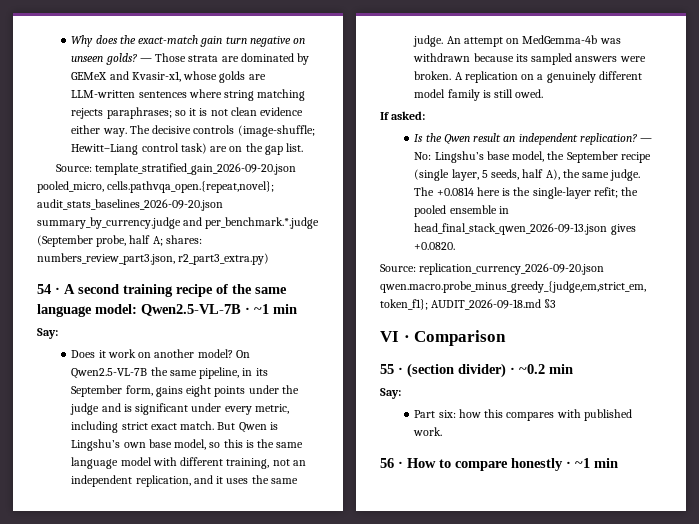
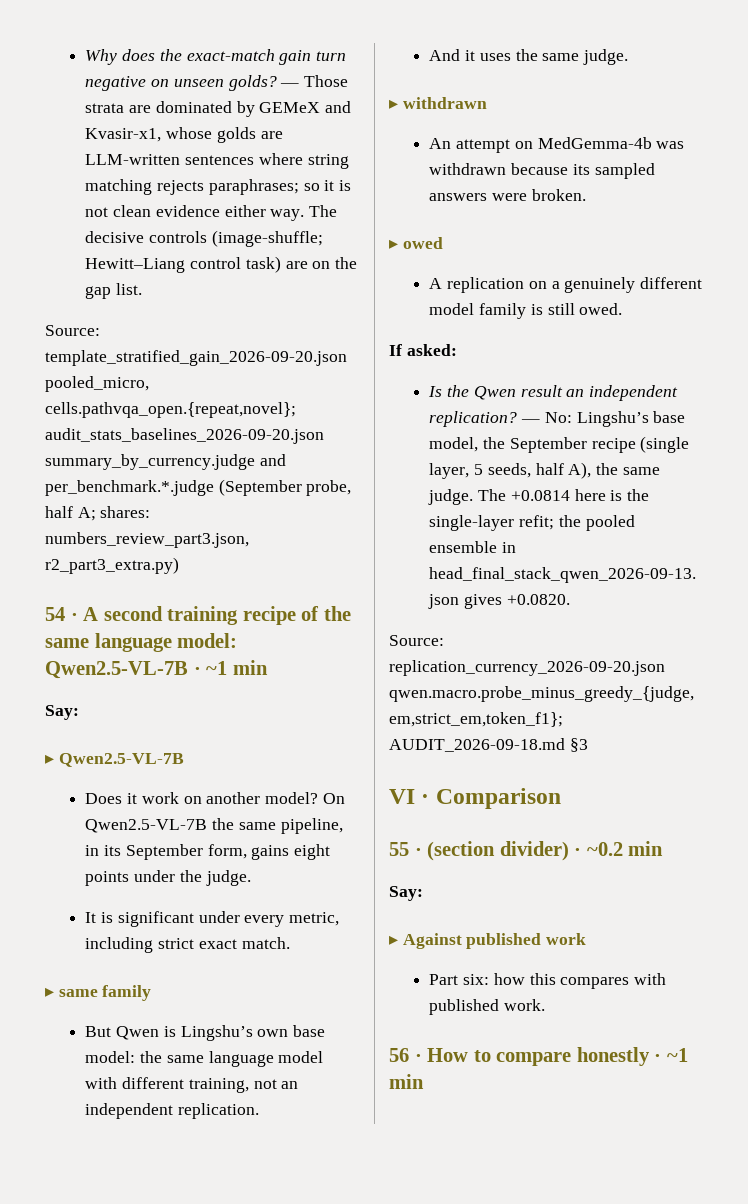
+ ▸ Qwen2.5-VL-7B
- On Qwen2.5-VL-7B the same pipeline, in its September form, gains eight points under the judge and is significant under every metric, including strict exact match. But Qwen is Lingshu’s own base model, so this is the same language model with different training, not an independent replication, and it uses the same judge. An attempt on MedGemma-4b was withdrawn because its sampled answers were broken. A replication on a genuinely different model family is still owed.
+ On Qwen2.5-VL-7B the same pipeline, in its September form, gains eight points under the judge.
+ It is significant under every metric, including strict exact match.
+ ▸ same family
+ But Qwen is Lingshu’s own base model: the same language model with different training, not an independent replication.
+ And it uses the same judge.
+ ▸ withdrawn
+ An attempt on MedGemma-4b was withdrawn because its sampled answers were broken.
+ ▸ owed
+ A replication on a genuinely different model family is still owed.
+ ▸ Against published work

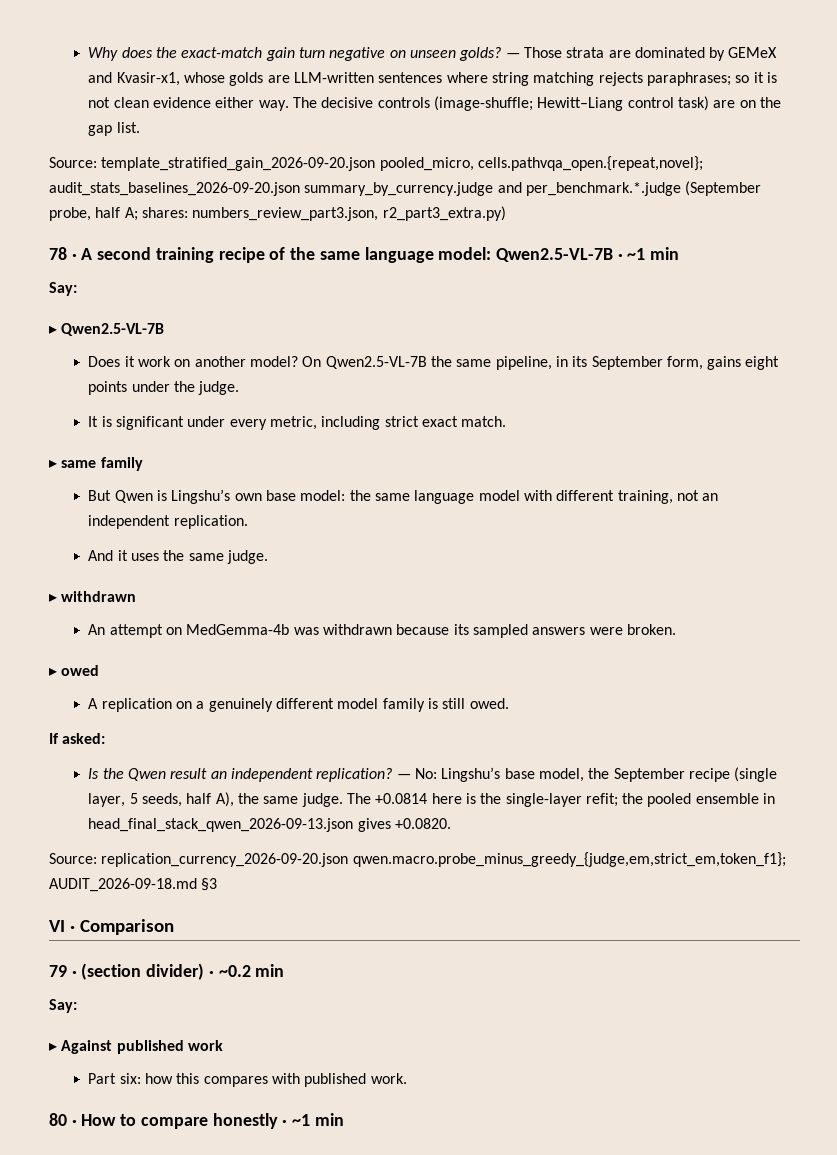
- 54 · A second training recipe of the same language model: Qwen2.5-VL-7B · ~1 min
+ 78 · A second training recipe of the same language model: Qwen2.5-VL-7B · ~1 min
- 55 · (section divider) · ~0.2 min
+ 79 · (section divider) · ~0.2 min
- 56 · How to compare honestly · ~1 min
+ 80 · How to compare honestly · ~1 min

